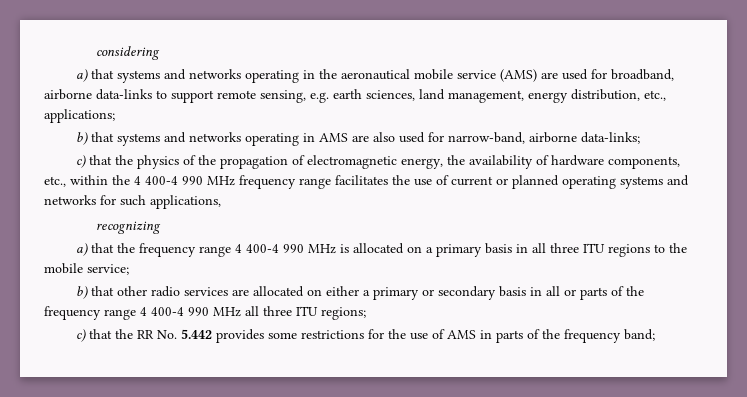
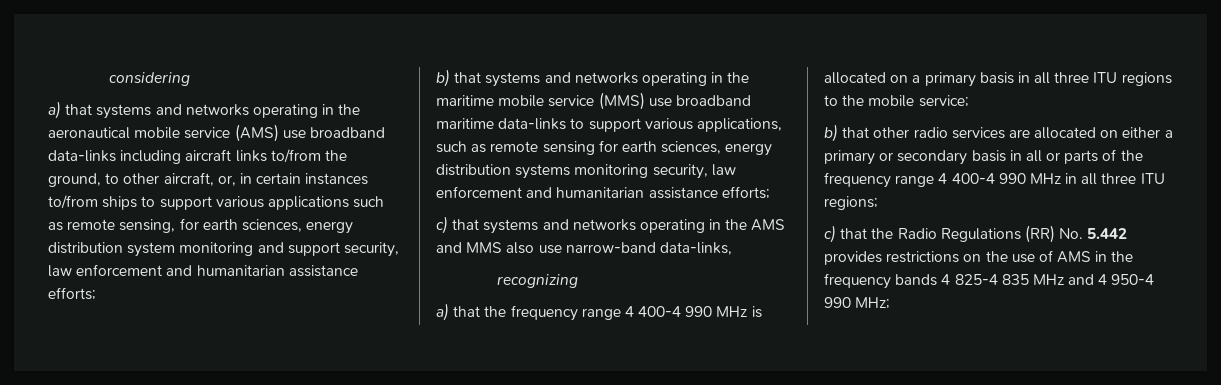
- a) that systems and networks operating in the aeronautical mobile service (AMS) are used for broadband, airborne data-links to support remote sensing, e.g. earth sciences, land management, energy distribution, etc., applications;
+ a) that systems and networks operating in the aeronautical mobile service (AMS) use broadband data-links including aircraft links to/from the ground, to other aircraft, or, in certain instances to/from ships to support various applications such as remote sensing, for earth sciences, energy distribution system monitoring and support security, law enforcement and humanitarian assistance efforts;
- b) that systems and networks operating in AMS are also used for narrow-band, airborne data-links;
- c) that the physics of the propagation of electromagnetic energy, the availability of hardware components, etc., within the 4 400-4 990 MHz frequency range facilitates the use of current or planned operating systems and networks for such applications,
+ b) that systems and networks operating in the maritime mobile service (MMS) use broadband maritime data-links to support various applications, such as remote sensing for earth sciences, energy distribution systems monitoring security, law enforcement and humanitarian assistance efforts;
+ c) that systems and networks operating in the AMS and MMS also use narrow-band data-links,
- b) that other radio services are allocated on either a primary or secondary basis in all or parts of the frequency range 4 400-4 990 MHz all three ITU regions;
+ b) that other radio services are allocated on either a primary or secondary basis in all or parts of the frequency range 4 400-4 990 MHz in all three ITU regions;
- c) that the RR No. 5.442 provides some restrictions for the use of AMS in parts of the frequency band;
+ c) that the Radio Regulations (RR) No. 5.442 provides restrictions on the use of AMS in the frequency bands 4 825-4 835 MHz and 4 950-4 990 MHz;

